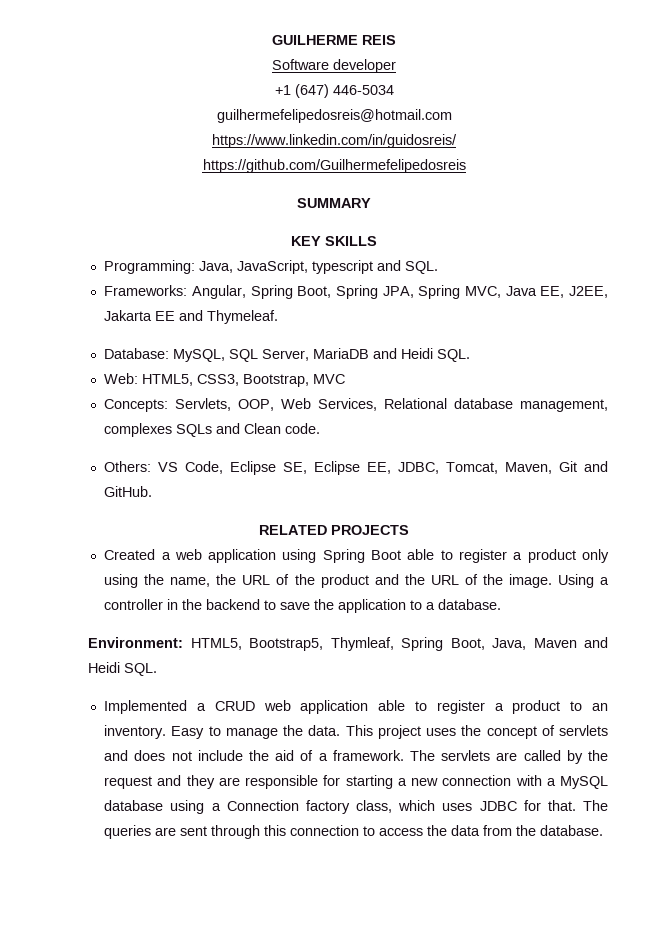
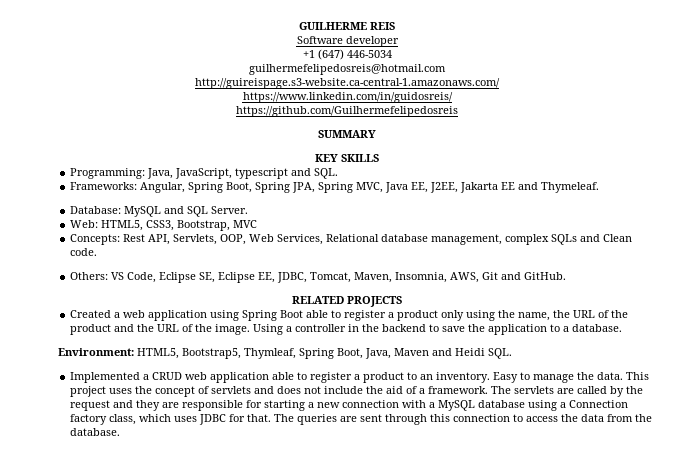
+ http://guireispage.s3-website.ca-central-1.amazonaws.com/
- Database: MySQL, SQL Server, MariaDB and Heidi SQL.
+ Database: MySQL and SQL Server.
- Concepts: Servlets, OOP, Web Services, Relational database management, complexes SQLs and Clean code.
+ Concepts: Rest API, Servlets, OOP, Web Services, Relational database management, complex SQLs and Clean code.
- Others: VS Code, Eclipse SE, Eclipse EE, JDBC, Tomcat, Maven, Git and GitHub.
+ Others: VS Code, Eclipse SE, Eclipse EE, JDBC, Tomcat, Maven, Insomnia, AWS, Git and GitHub.

